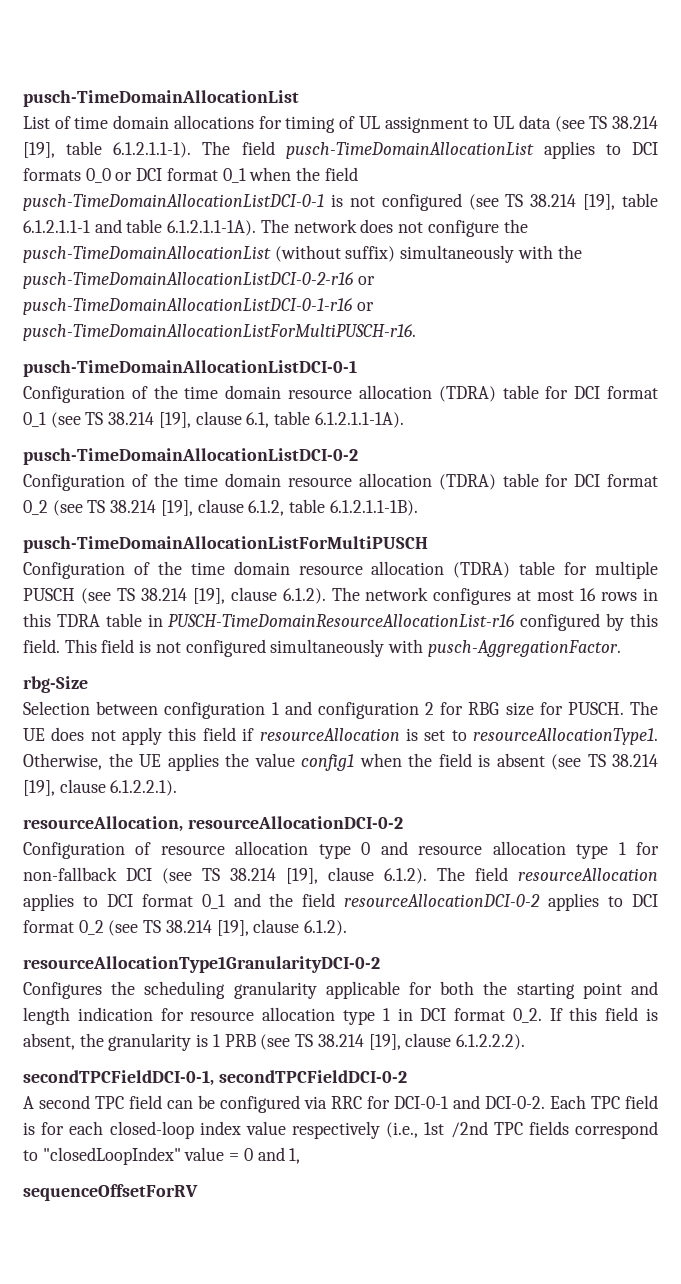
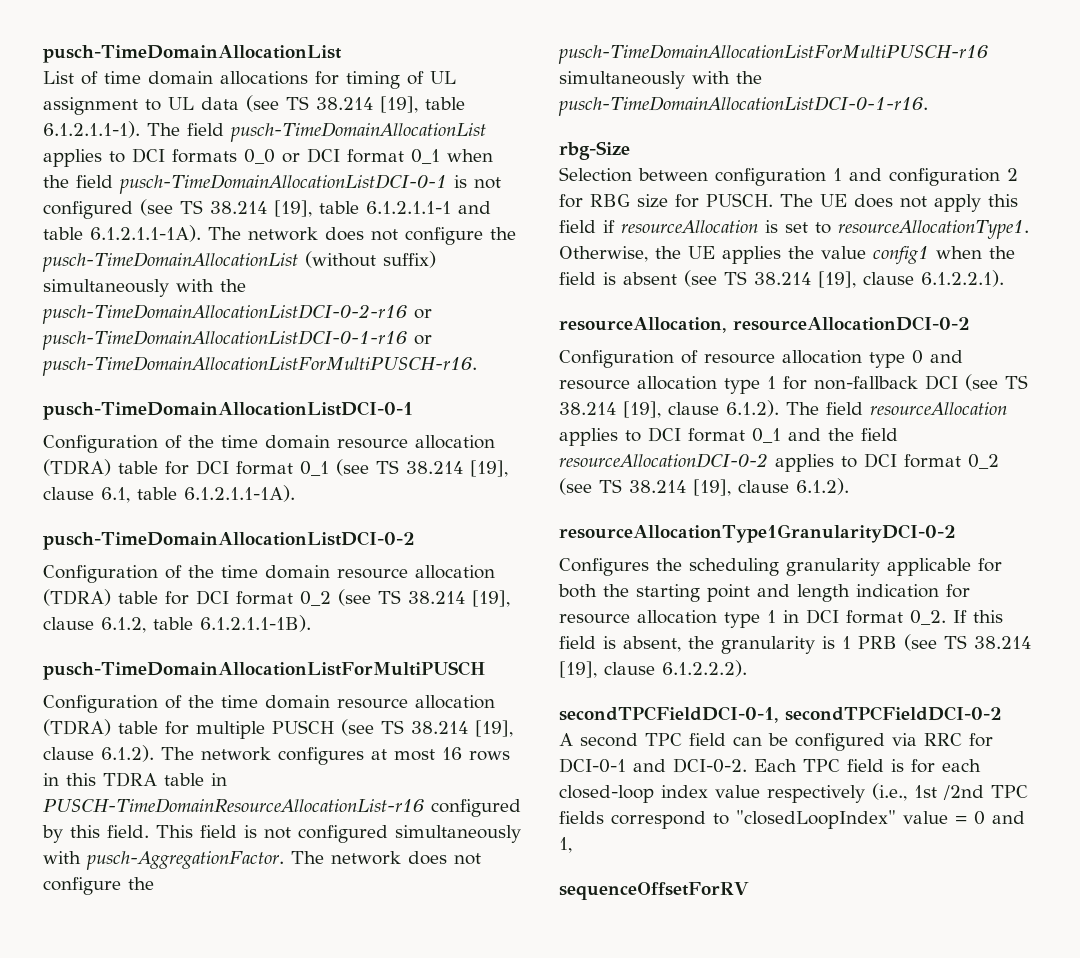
+ The network does not configure the pusch-TimeDomainAllocationListForMultiPUSCH-r16 simultaneously with the pusch-TimeDomainAllocationListDCI-0-1-r16.

